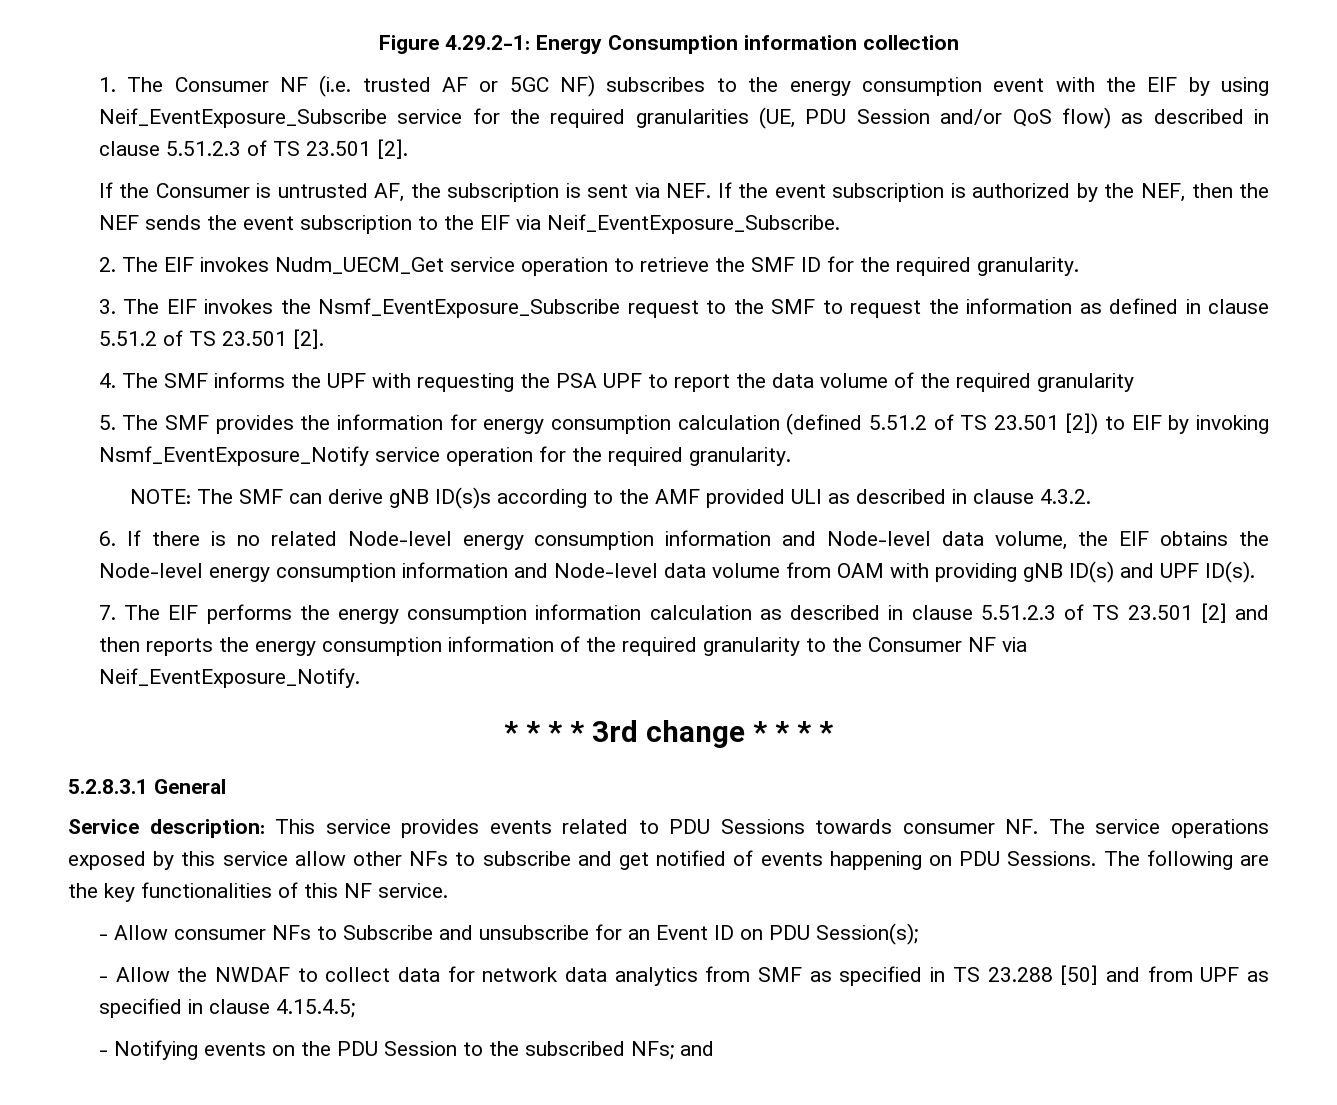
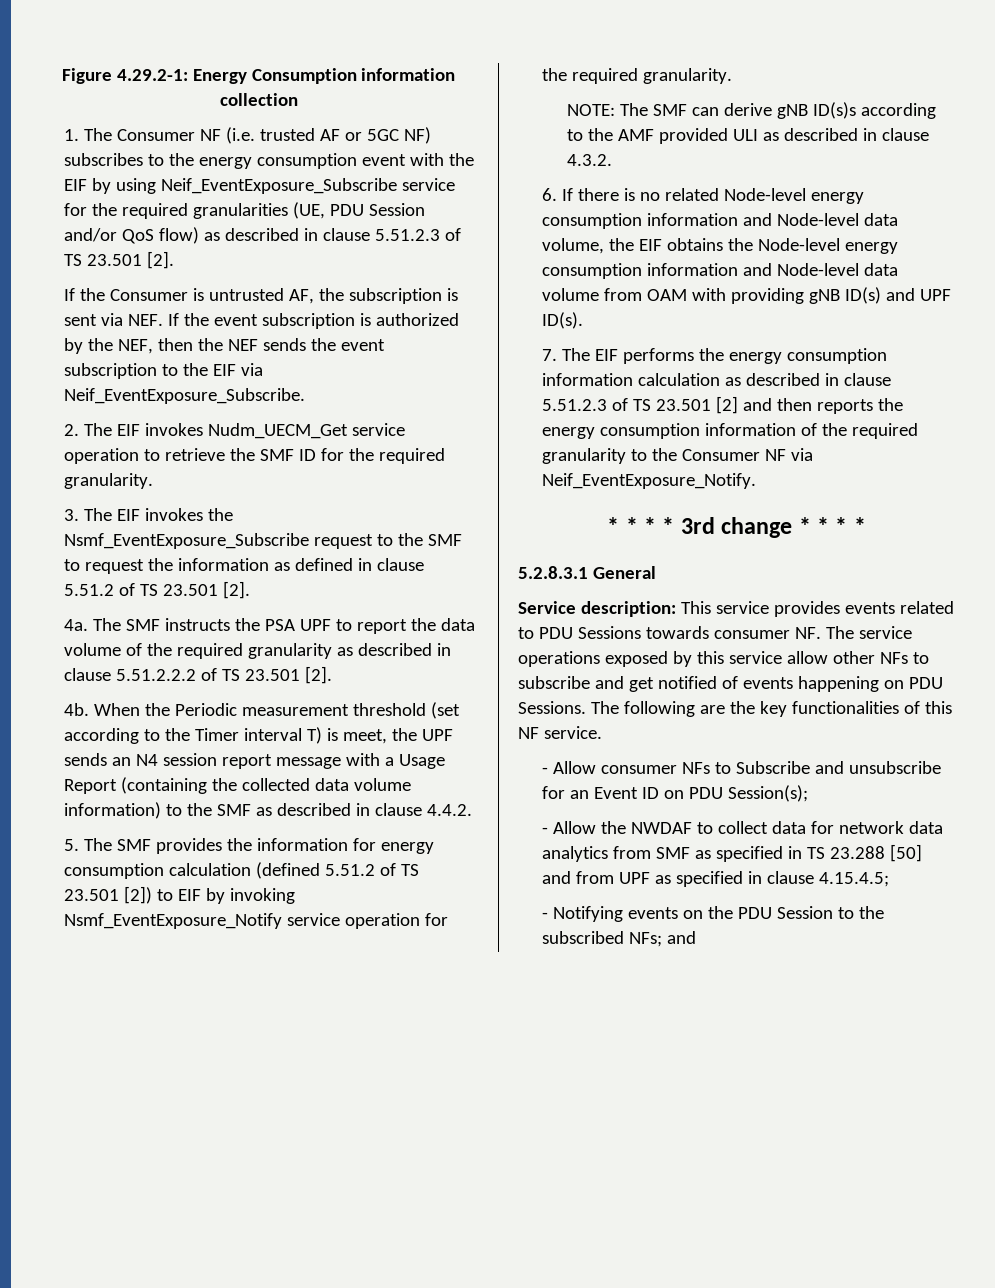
- 4. The SMF informs the UPF with requesting the PSA UPF to report the data volume of the required granularity
+ 4a. The SMF instructs the PSA UPF to report the data volume of the required granularity as described in clause 5.51.2.2.2 of TS 23.501 [2].
+ 4b. When the Periodic measurement threshold (set according to the Timer interval T) is meet, the UPF sends an N4 session report message with a Usage Report (containing the collected data volume information) to the SMF as described in clause 4.4.2.

